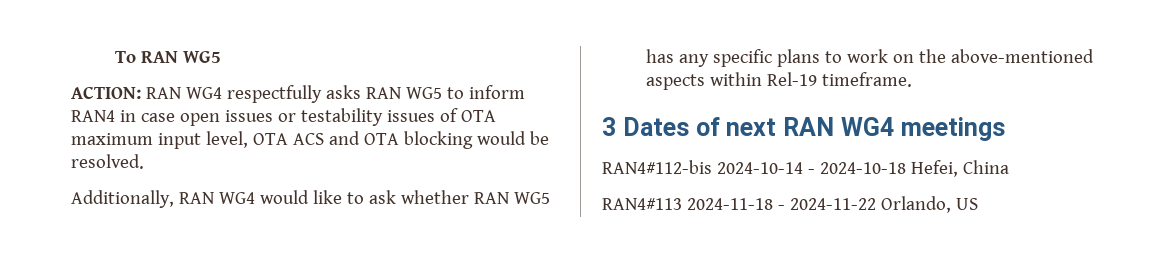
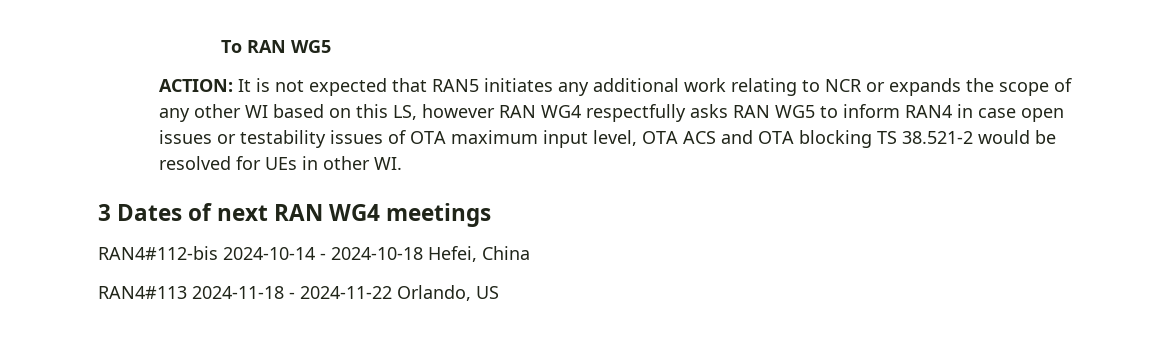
- ACTION: RAN WG4 respectfully asks RAN WG5 to inform RAN4 in case open issues or testability issues of OTA maximum input level, OTA ACS and OTA blocking would be resolved.
- Additionally, RAN WG4 would like to ask whether RAN WG5 has any specific plans to work on the above-mentioned aspects within Rel-19 timeframe.
+ ACTION: It is not expected that RAN5 initiates any additional work relating to NCR or expands the scope of any other WI based on this LS, however RAN WG4 respectfully asks RAN WG5 to inform RAN4 in case open issues or testability issues of OTA maximum input level, OTA ACS and OTA blocking TS 38.521-2 would be resolved for UEs in other WI.

